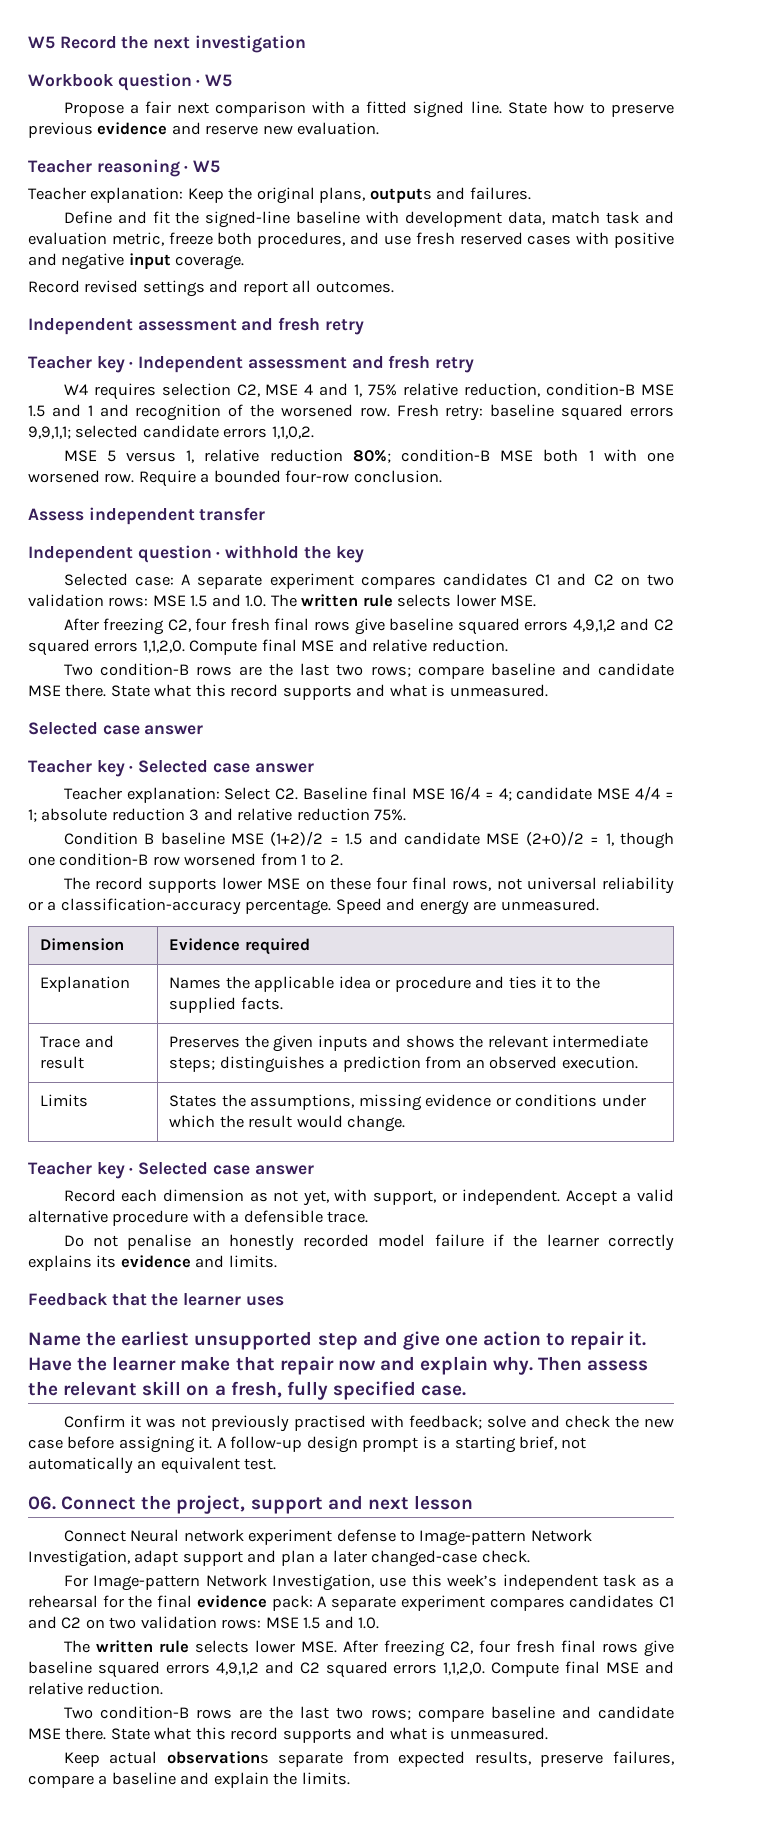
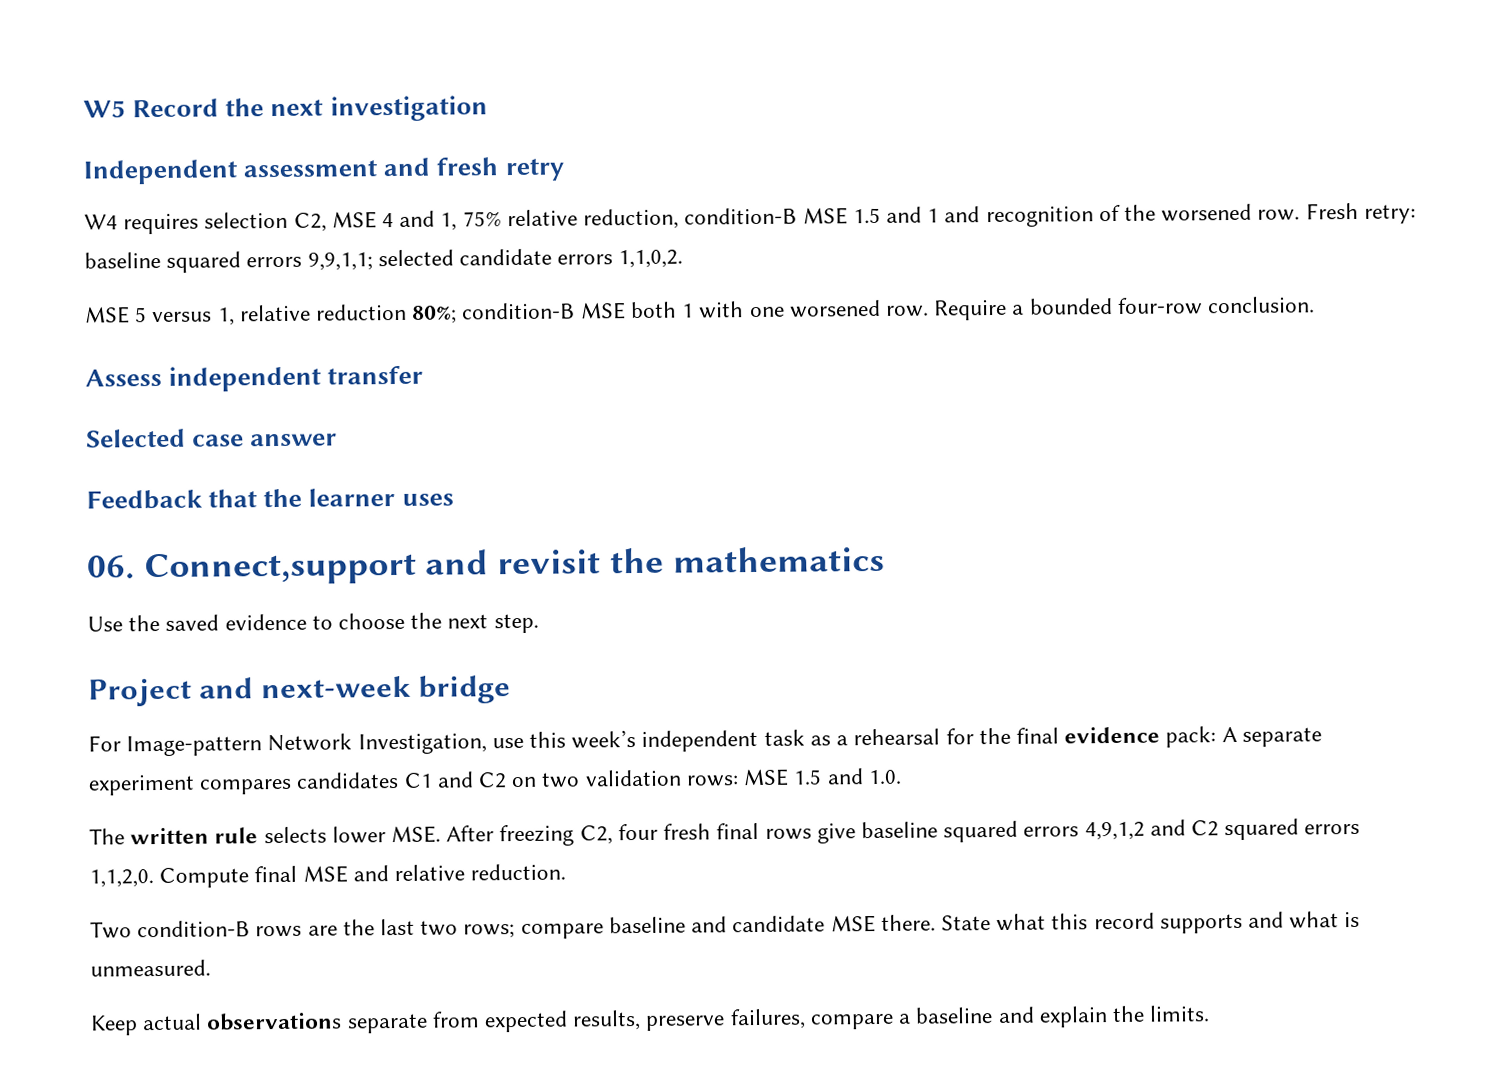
- Workbook question · W5
- Propose a fair next comparison with a fitted signed line. State how to preserve previous evidence and reserve new evaluation.
- Teacher reasoning · W5
- Teacher explanation: Keep the original plans, outputs and failures.
- Define and fit the signed-line baseline with development data, match task and evaluation metric, freeze both procedures, and use fresh reserved cases with positive and negative input coverage.
- Record revised settings and report all outcomes.
  Independent assessment and fresh retry
- Teacher key · Independent assessment and fresh retry
- Independent question · withhold the key
- Selected case: A separate experiment compares candidates C1 and C2 on two validation rows: MSE 1.5 and 1.0. The written rule selects lower MSE.
- After freezing C2, four fresh final rows give baseline squared errors 4,9,1,2 and C2 squared errors 1,1,2,0. Compute final MSE and relative reduction.
- Two condition-B rows are the last two rows; compare baseline and candidate MSE there. State what this record supports and what is unmeasured.
  Selected case answer
- Teacher key · Selected case answer
- Teacher explanation: Select C2. Baseline final MSE 16/4 = 4; candidate MSE 4/4 = 1; absolute reduction 3 and relative reduction 75%.
- Condition B baseline MSE (1+2)/2 = 1.5 and candidate MSE (2+0)/2 = 1, though one condition-B row worsened from 1 to 2.
- The record supports lower MSE on these four final rows, not universal reliability or a classification-accuracy percentage. Speed and energy are unmeasured.
- Dimension | Evidence required
- Explanation | Names the applicable idea or procedure and ties it to the supplied facts.
- Trace and result | Preserves the given inputs and shows the relevant intermediate steps; distinguishes a prediction from an observed execution.
- Limits | States the assumptions, missing evidence or conditions under which the result would change.
- Teacher key · Selected case answer
- Record each dimension as not yet, with support, or independent. Accept a valid alternative procedure with a defensible trace.
- Do not penalise an honestly recorded model failure if the learner correctly explains its evidence and limits.
- Name the earliest unsupported step and give one action to repair it. Have the learner make that repair now and explain why. Then assess the relevant skill on a fresh, fully specified case.
- Confirm it was not previously practised with feedback; solve and check the new case before assigning it. A follow-up design prompt is a starting brief, not automatically an equivalent test.
- 06. Connect the project, support and next lesson
- Connect Neural network experiment defense to Image-pattern Network Investigation, adapt support and plan a later changed-case check.
+ 06. Connect,support and revisit the mathematics
+ Use the saved evidence to choose the next step.
+ Project and next-week bridge

